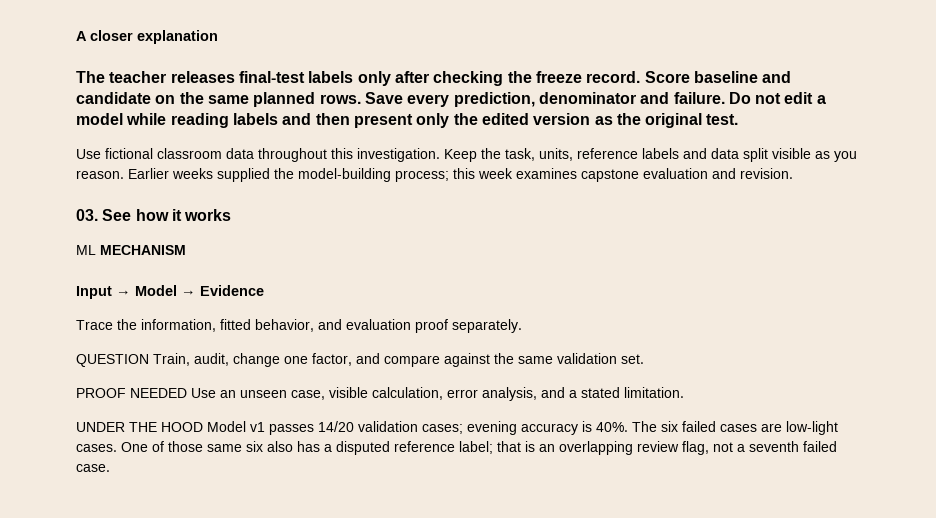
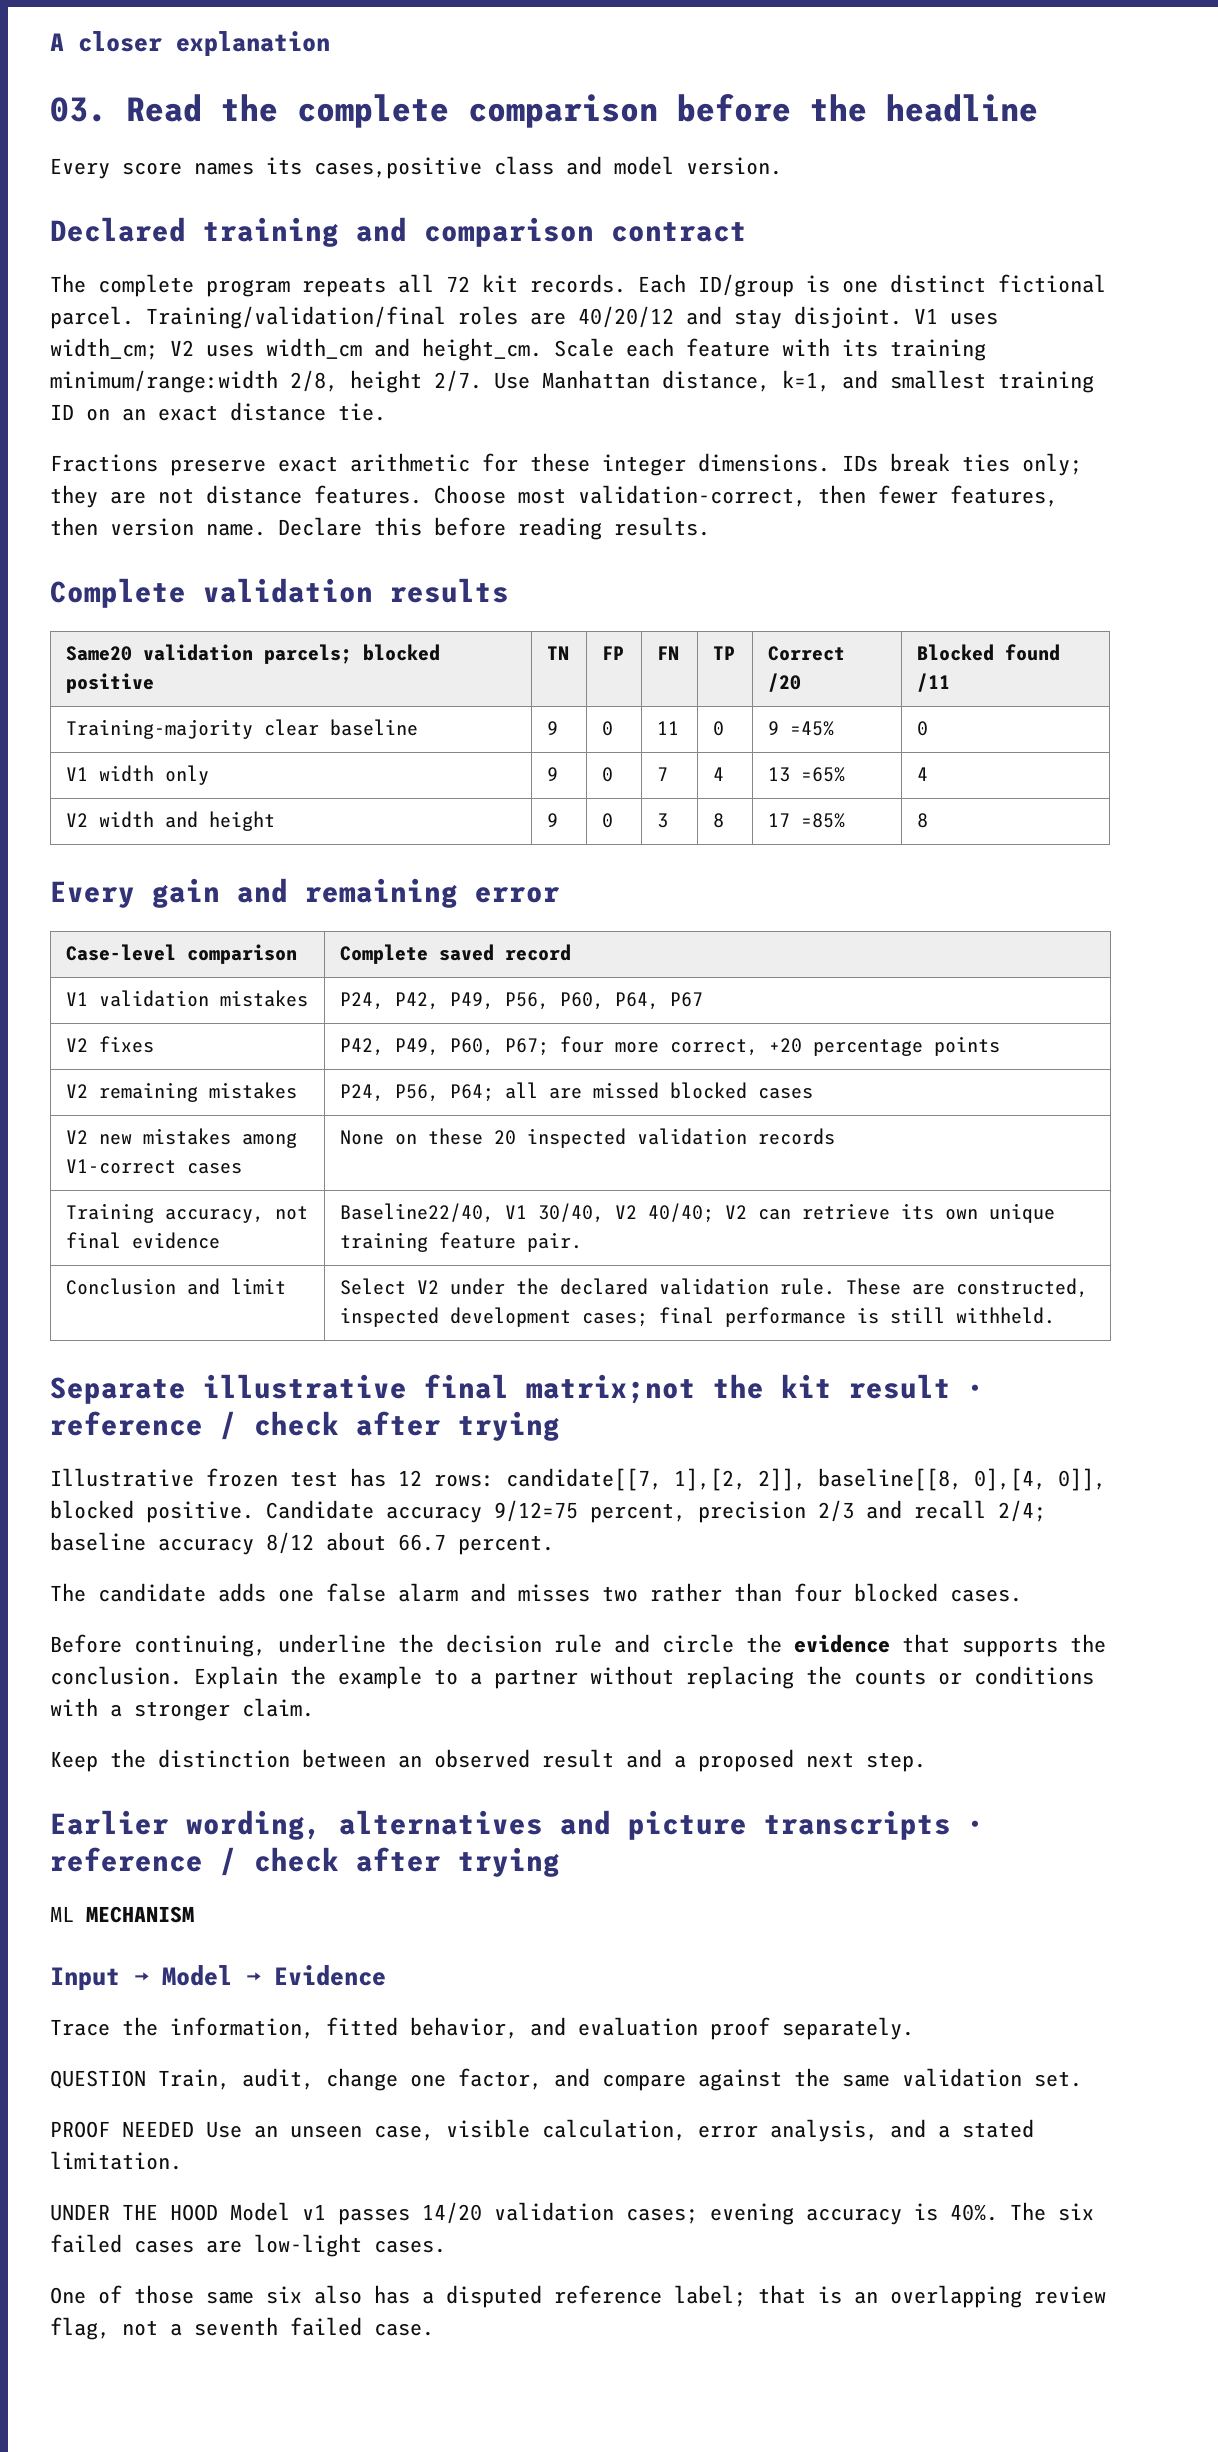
- The teacher releases final-test labels only after checking the freeze record. Score baseline and candidate on the same planned rows. Save every prediction, denominator and failure. Do not edit a model while reading labels and then present only the edited version as the original test.
- Use fictional classroom data throughout this investigation. Keep the task, units, reference labels and data split visible as you reason. Earlier weeks supplied the model-building process; this week examines capstone evaluation and revision.
- 03. See how it works
+ 03. Read the complete comparison before the headline
+ Every score names its cases,positive class and model version.
+ Declared training and comparison contract
+ The complete program repeats all 72 kit records. Each ID/group is one distinct fictional parcel. Training/validation/final roles are 40/20/12 and stay disjoint. V1 uses width_cm; V2 uses width_cm and height_cm. Scale each feature with its training minimum/range:width 2/8, height 2/7. Use Manhattan distance, k=1, and smallest training ID on an exact distance tie.
+ Fractions preserve exact arithmetic for these integer dimensions. IDs break ties only; they are not distance features. Choose most validation-correct, then fewer features, then version name. Declare this before reading results.
+ Complete validation results
+ Same20 validation parcels; blocked positive | TN | FP | FN | TP | Correct /20 | Blocked found /11
+ Training-majority clear baseline | 9 | 0 | 11 | 0 | 9 =45% | 0
+ V1 width only | 9 | 0 | 7 | 4 | 13 =65% | 4
+ V2 width and height | 9 | 0 | 3 | 8 | 17 =85% | 8
+ Every gain and remaining error
+ Case-level comparison | Complete saved record
+ V1 validation mistakes | P24, P42, P49, P56, P60, P64, P67
+ V2 fixes | P42, P49, P60, P67; four more correct, +20 percentage points
+ V2 remaining mistakes | P24, P56, P64; all are missed blocked cases
+ V2 new mistakes among V1-correct cases | None on these 20 inspected validation records
+ Training accuracy, not final evidence | Baseline22/40, V1 30/40, V2 40/40; V2 can retrieve its own unique training feature pair.
+ Conclusion and limit | Select V2 under the declared validation rule. These are constructed, inspected development cases; final performance is still withheld.
+ Separate illustrative final matrix;not the kit result · reference / check after trying
+ Illustrative frozen test has 12 rows: candidate[[7, 1],[2, 2]], baseline[[8, 0],[4, 0]], blocked positive. Candidate accuracy 9/12=75 percent, precision 2/3 and recall 2/4; baseline accuracy 8/12 about 66.7 percent.
+ The candidate adds one false alarm and misses two rather than four blocked cases.
+ Before continuing, underline the decision rule and circle the evidence that supports the conclusion. Explain the example to a partner without replacing the counts or conditions with a stronger claim.
+ Keep the distinction between an observed result and a proposed next step.
+ Earlier wording, alternatives and picture transcripts · reference / check after trying
- The six failed cases are low-light cases. One of those same six also has a disputed reference label; that is an overlapping review flag, not a seventh failed case.
+ The six failed cases are low-light cases.
+ One of those same six also has a disputed reference label; that is an overlapping review flag, not a seventh failed case.

